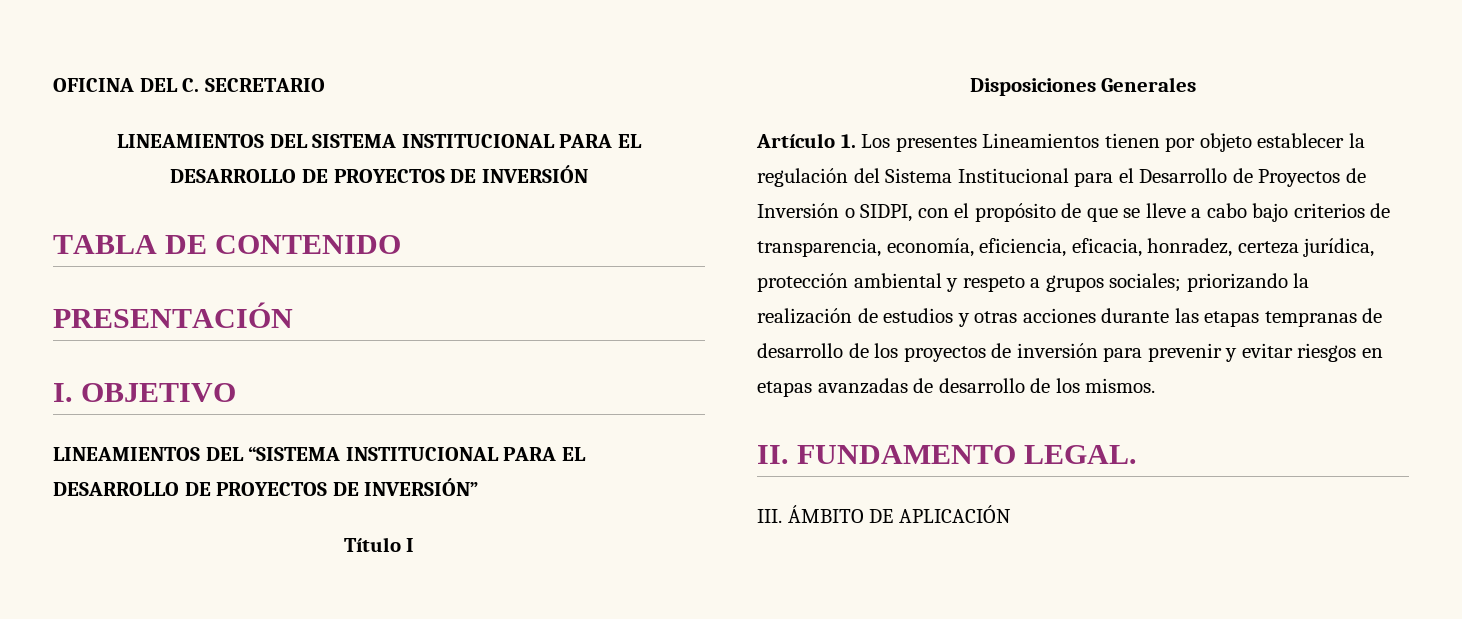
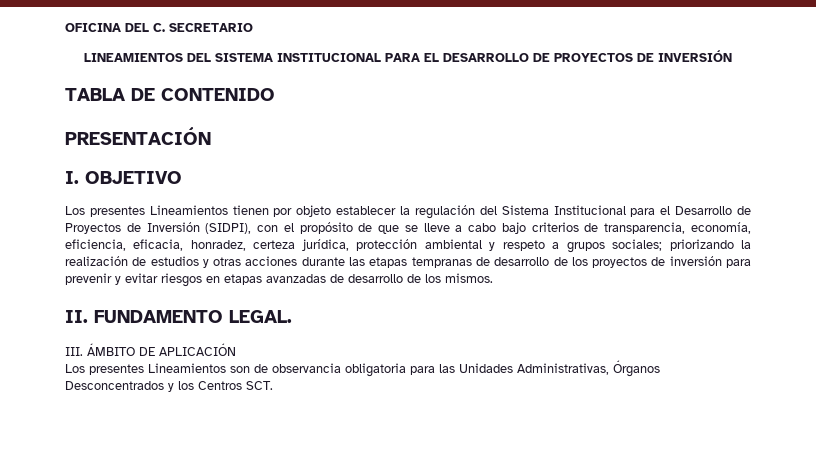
- LINEAMIENTOS DEL “SISTEMA INSTITUCIONAL PARA EL DESARROLLO DE PROYECTOS DE INVERSIÓN”
- Título I
- Disposiciones Generales
- Artículo 1. Los presentes Lineamientos tienen por objeto establecer la regulación del Sistema Institucional para el Desarrollo de Proyectos de Inversión o SIDPI, con el propósito de que se lleve a cabo bajo criterios de transparencia, economía, eficiencia, eficacia, honradez, certeza jurídica, protección ambiental y respeto a grupos sociales;
+ Los presentes Lineamientos tienen por objeto establecer la regulación del Sistema Institucional para el Desarrollo de Proyectos de Inversión (SIDPI), con el propósito de que se lleve a cabo bajo criterios de transparencia, economía, eficiencia, eficacia, honradez, certeza jurídica, protección ambiental y respeto a grupos sociales;
+ Los presentes Lineamientos son de observancia obligatoria para las Unidades Administrativas, Órganos Desconcentrados y los Centros SCT.

